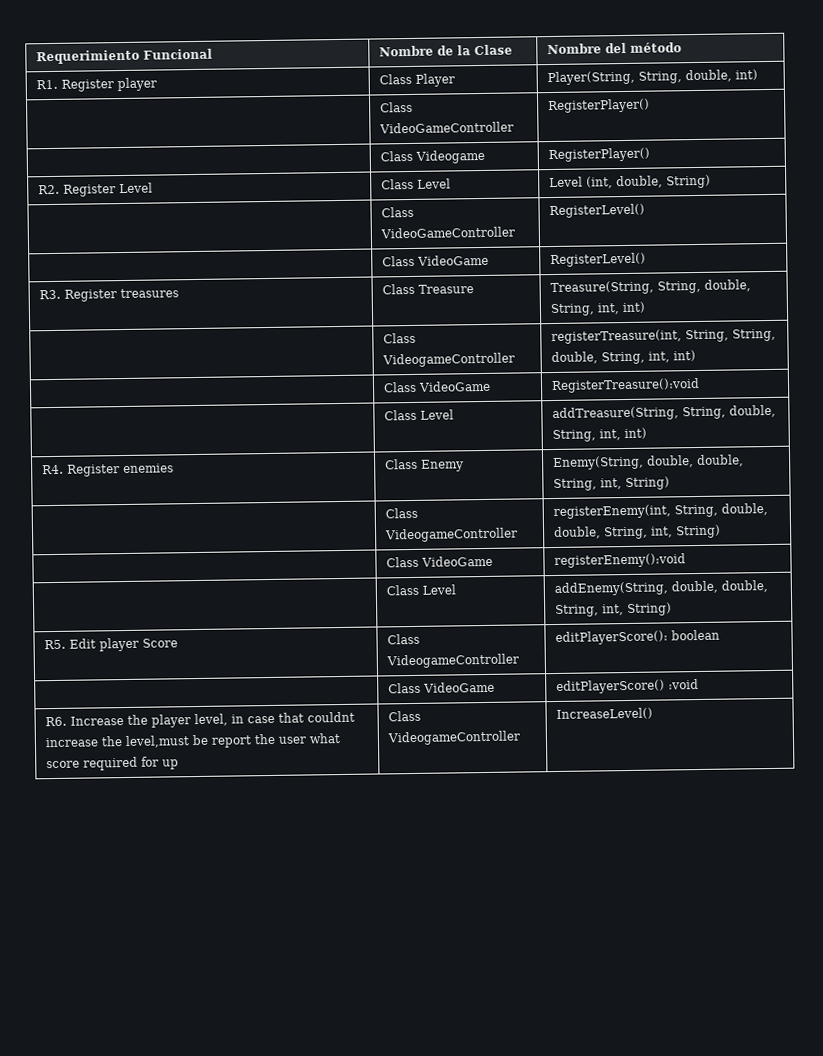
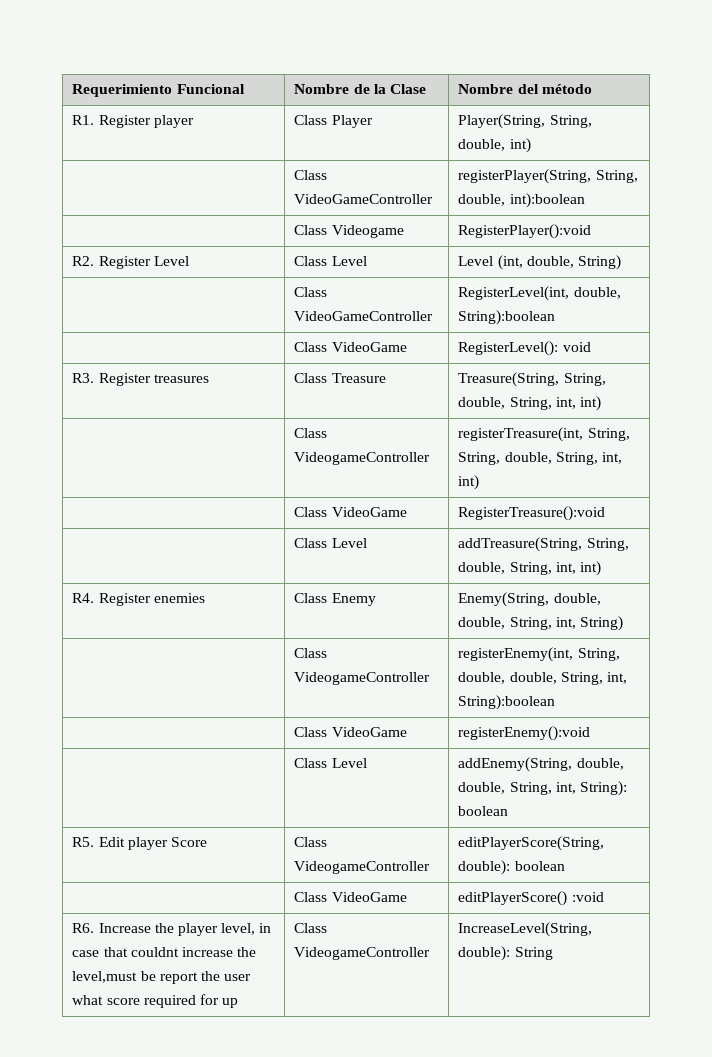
- | Class VideoGameController | RegisterPlayer()
+ | Class VideoGameController | registerPlayer(String, String, double, int):boolean
- | Class Videogame | RegisterPlayer()
+ | Class Videogame | RegisterPlayer():void
- | Class VideoGameController | RegisterLevel()
- | Class VideoGame | RegisterLevel()
+ | Class VideoGameController | RegisterLevel(int, double, String):boolean
+ | Class VideoGame | RegisterLevel(): void
- | Class VideogameController | registerEnemy(int, String, double, double, String, int, String)
+ | Class VideogameController | registerEnemy(int, String, double, double, String, int, String):boolean
- | Class Level | addEnemy(String, double, double, String, int, String)
+ | Class Level | addEnemy(String, double, double, String, int, String): boolean
- R5. Edit player Score | Class VideogameController | editPlayerScore(): boolean
+ R5. Edit player Score | Class VideogameController | editPlayerScore(String, double): boolean
- R6. Increase the player level, in case that couldnt increase the level,must be report the user what score required for up | Class VideogameController | IncreaseLevel()
+ R6. Increase the player level, in case that couldnt increase the level,must be report the user what score required for up | Class VideogameController | IncreaseLevel(String, double): String

